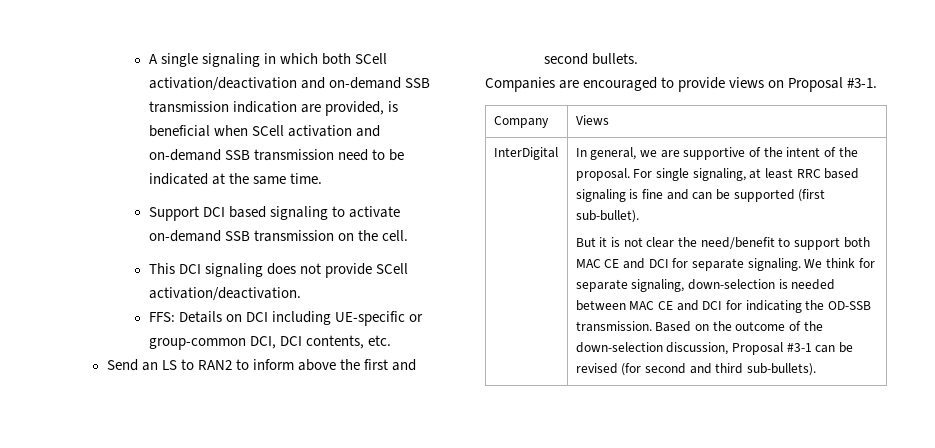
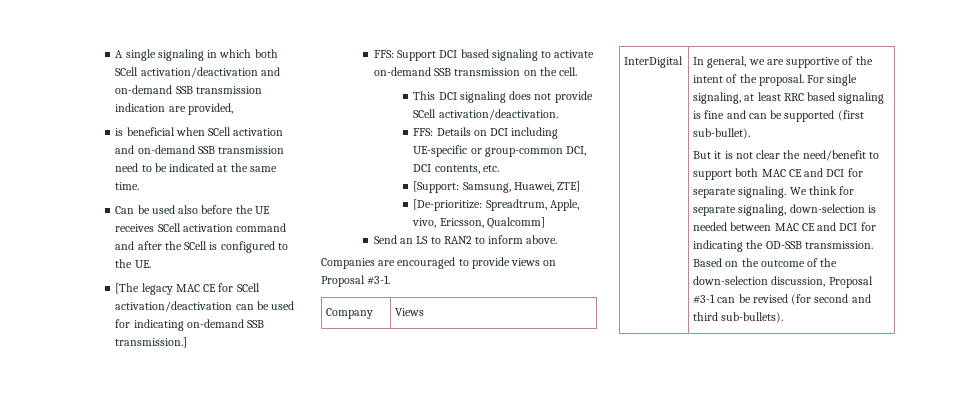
- A single signaling in which both SCell activation/deactivation and on-demand SSB transmission indication are provided, is beneficial when SCell activation and on-demand SSB transmission need to be indicated at the same time.
+ A single signaling in which both SCell activation/deactivation and on-demand SSB transmission indication are provided,
+ is beneficial when SCell activation and on-demand SSB transmission need to be indicated at the same time.
- Support DCI based signaling to activate on-demand SSB transmission on the cell.
+ Can be used also before the UE receives SCell activation command and after the SCell is configured to the UE.
+ [The legacy MAC CE for SCell activation/deactivation can be used for indicating on-demand SSB transmission.]
+ FFS: Support DCI based signaling to activate on-demand SSB transmission on the cell.
+ [Support: Samsung, Huawei, ZTE]
+ [De-prioritize: Spreadtrum, Apple, vivo, Ericsson, Qualcomm]
- Send an LS to RAN2 to inform above the first and second bullets.
+ Send an LS to RAN2 to inform above.

